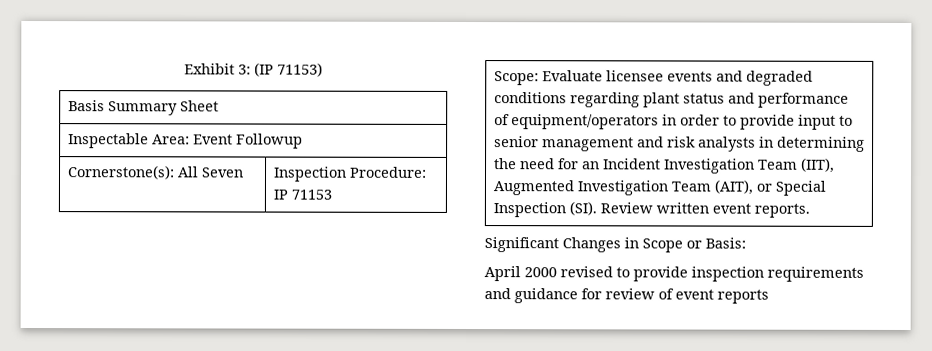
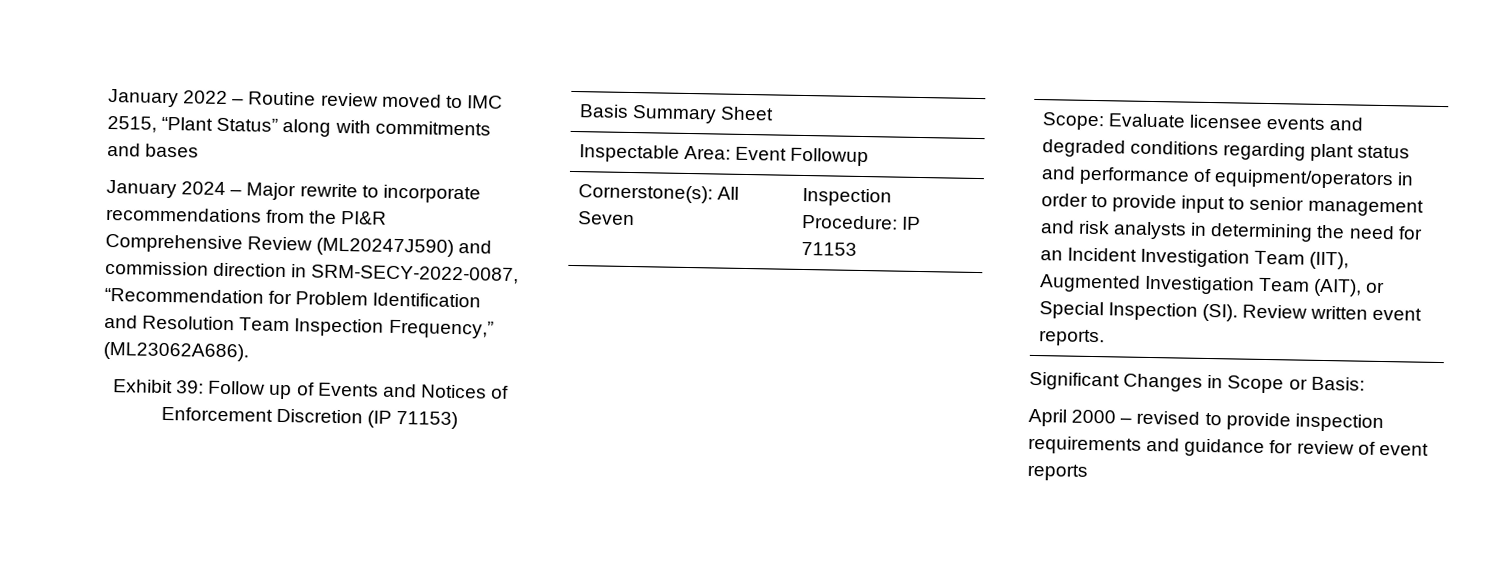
- Exhibit 3: (IP 71153)
+ January 2022 – Routine review moved to IMC 2515, “Plant Status” along with commitments and bases
+ January 2024 – Major rewrite to incorporate recommendations from the PI&R Comprehensive Review (ML20247J590) and commission direction in SRM-SECY-2022-0087, “Recommendation for Problem Identification and Resolution Team Inspection Frequency,” (ML23062A686).
+ Exhibit 39: Follow up of Events and Notices of Enforcement Discretion (IP 71153)
- April 2000 revised to provide inspection requirements and guidance for review of event reports
+ April 2000 – revised to provide inspection requirements and guidance for review of event reports

